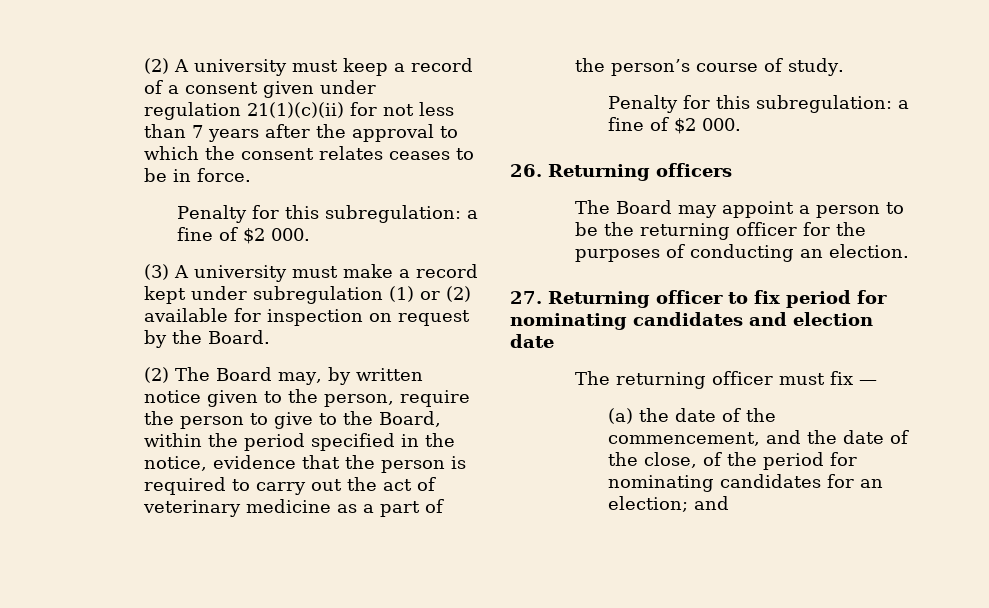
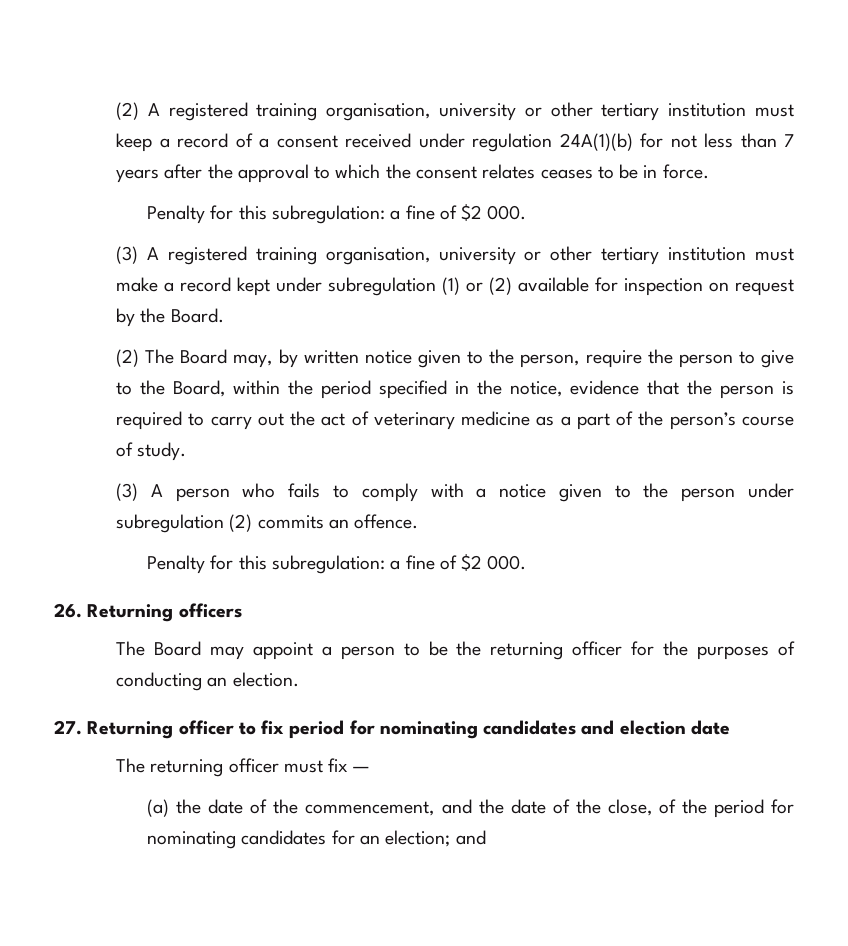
- (2) A university must keep a record of a consent given under regulation 21(1)(c)(ii) for not less than 7 years after the approval to which the consent relates ceases to be in force.
+ (2) A registered training organisation, university or other tertiary institution must keep a record of a consent received under regulation 24A(1)(b) for not less than 7 years after the approval to which the consent relates ceases to be in force.
- (3) A university must make a record kept under subregulation (1) or (2) available for inspection on request by the Board.
+ (3) A registered training organisation, university or other tertiary institution must make a record kept under subregulation (1) or (2) available for inspection on request by the Board.
+ (3) A person who fails to comply with a notice given to the person under subregulation (2) commits an offence.

